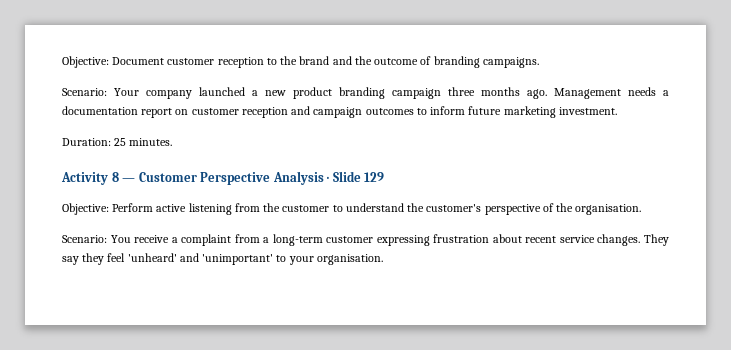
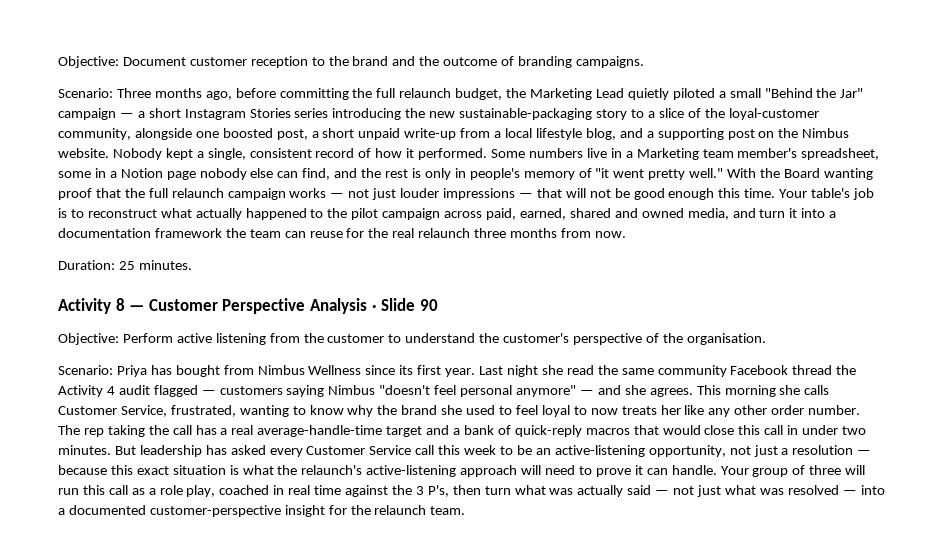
- Scenario: Your company launched a new product branding campaign three months ago. Management needs a documentation report on customer reception and campaign outcomes to inform future marketing investment.
+ Scenario: Three months ago, before committing the full relaunch budget, the Marketing Lead quietly piloted a small "Behind the Jar" campaign — a short Instagram Stories series introducing the new sustainable-packaging story to a slice of the loyal-customer community, alongside one boosted post, a short unpaid write-up from a local lifestyle blog, and a supporting post on the Nimbus website. Nobody kept a single, consistent record of how it performed. Some numbers live in a Marketing team member's spreadsheet, some in a Notion page nobody else can find, and the rest is only in people's memory of "it went pretty well." With the Board wanting proof that the full relaunch campaign works — not just louder impressions — that will not be good enough this time. Your table's job is to reconstruct what actually happened to the pilot campaign across paid, earned, shared and owned media, and turn it into a documentation framework the team can reuse for the real relaunch three months from now.
- Activity 8 — Customer Perspective Analysis · Slide 129
+ Activity 8 — Customer Perspective Analysis · Slide 90
- Scenario: You receive a complaint from a long-term customer expressing frustration about recent service changes. They say they feel 'unheard' and 'unimportant' to your organisation.
+ Scenario: Priya has bought from Nimbus Wellness since its first year. Last night she read the same community Facebook thread the Activity 4 audit flagged — customers saying Nimbus "doesn't feel personal anymore" — and she agrees. This morning she calls Customer Service, frustrated, wanting to know why the brand she used to feel loyal to now treats her like any other order number. The rep taking the call has a real average-handle-time target and a bank of quick-reply macros that would close this call in under two minutes. But leadership has asked every Customer Service call this week to be an active-listening opportunity, not just a resolution — because this exact situation is what the relaunch's active-listening approach will need to prove it can handle. Your group of three will run this call as a role play, coached in real time against the 3 P's, then turn what was actually said — not just what was resolved — into a documented customer-perspective insight for the relaunch team.

